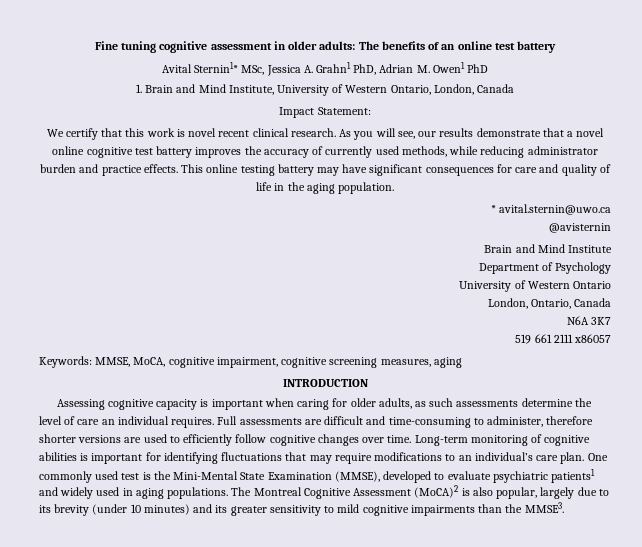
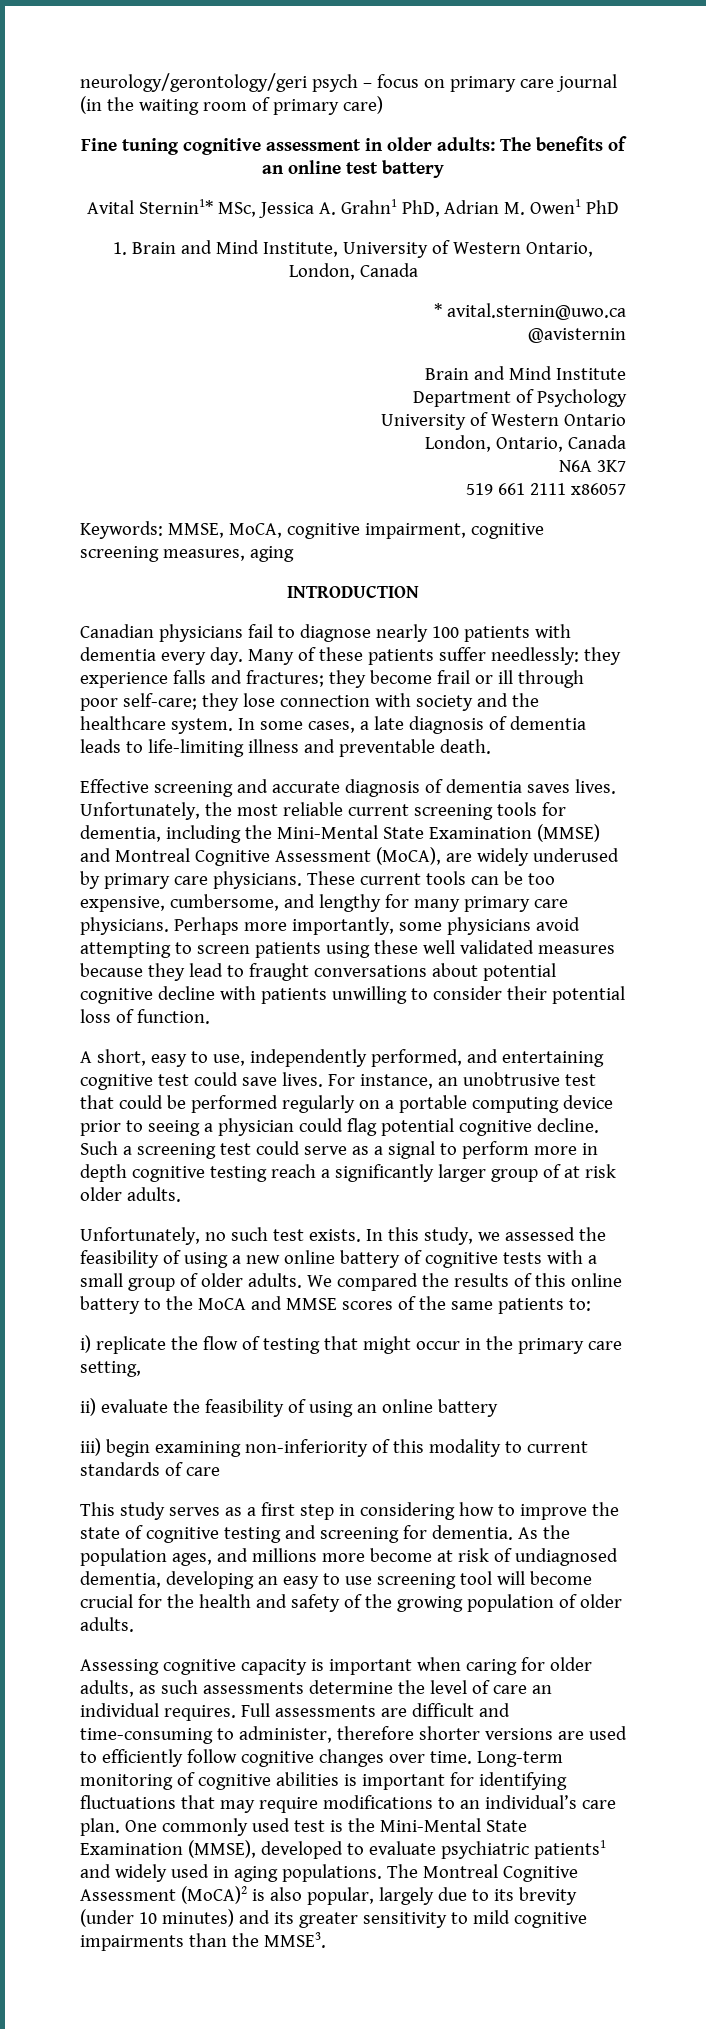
+ neurology/gerontology/geri psych – focus on primary care journal (in the waiting room of primary care)
- Impact Statement:
- We certify that this work is novel recent clinical research. As you will see, our results demonstrate that a novel online cognitive test battery improves the accuracy of currently used methods, while reducing administrator burden and practice effects. This online testing battery may have significant consequences for care and quality of life in the aging population.
+ Canadian physicians fail to diagnose nearly 100 patients with dementia every day. Many of these patients suffer needlessly: they experience falls and fractures; they become frail or ill through poor self-care; they lose connection with society and the healthcare system. In some cases, a late diagnosis of dementia leads to life-limiting illness and preventable death.
+ Effective screening and accurate diagnosis of dementia saves lives. Unfortunately, the most reliable current screening tools for dementia, including the Mini-Mental State Examination (MMSE) and Montreal Cognitive Assessment (MoCA), are widely underused by primary care physicians. These current tools can be too expensive, cumbersome, and lengthy for many primary care physicians. Perhaps more importantly, some physicians avoid attempting to screen patients using these well validated measures because they lead to fraught conversations about potential cognitive decline with patients unwilling to consider their potential loss of function.
+ A short, easy to use, independently performed, and entertaining cognitive test could save lives. For instance, an unobtrusive test that could be performed regularly on a portable computing device prior to seeing a physician could flag potential cognitive decline. Such a screening test could serve as a signal to perform more in depth cognitive testing reach a significantly larger group of at risk older adults.
+ Unfortunately, no such test exists. In this study, we assessed the feasibility of using a new online battery of cognitive tests with a small group of older adults. We compared the results of this online battery to the MoCA and MMSE scores of the same patients to:
+ i) replicate the flow of testing that might occur in the primary care setting,
+ ii) evaluate the feasibility of using an online battery
+ iii) begin examining non-inferiority of this modality to current standards of care
+ This study serves as a first step in considering how to improve the state of cognitive testing and screening for dementia. As the population ages, and millions more become at risk of undiagnosed dementia, developing an easy to use screening tool will become crucial for the health and safety of the growing population of older adults.

